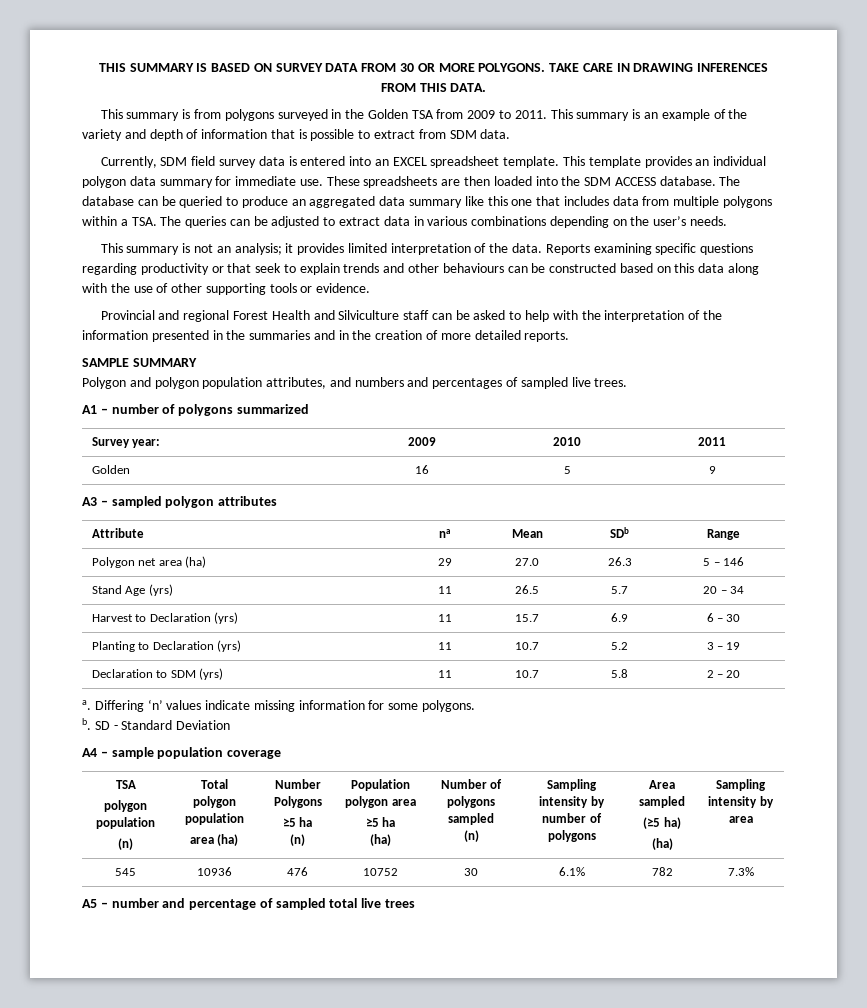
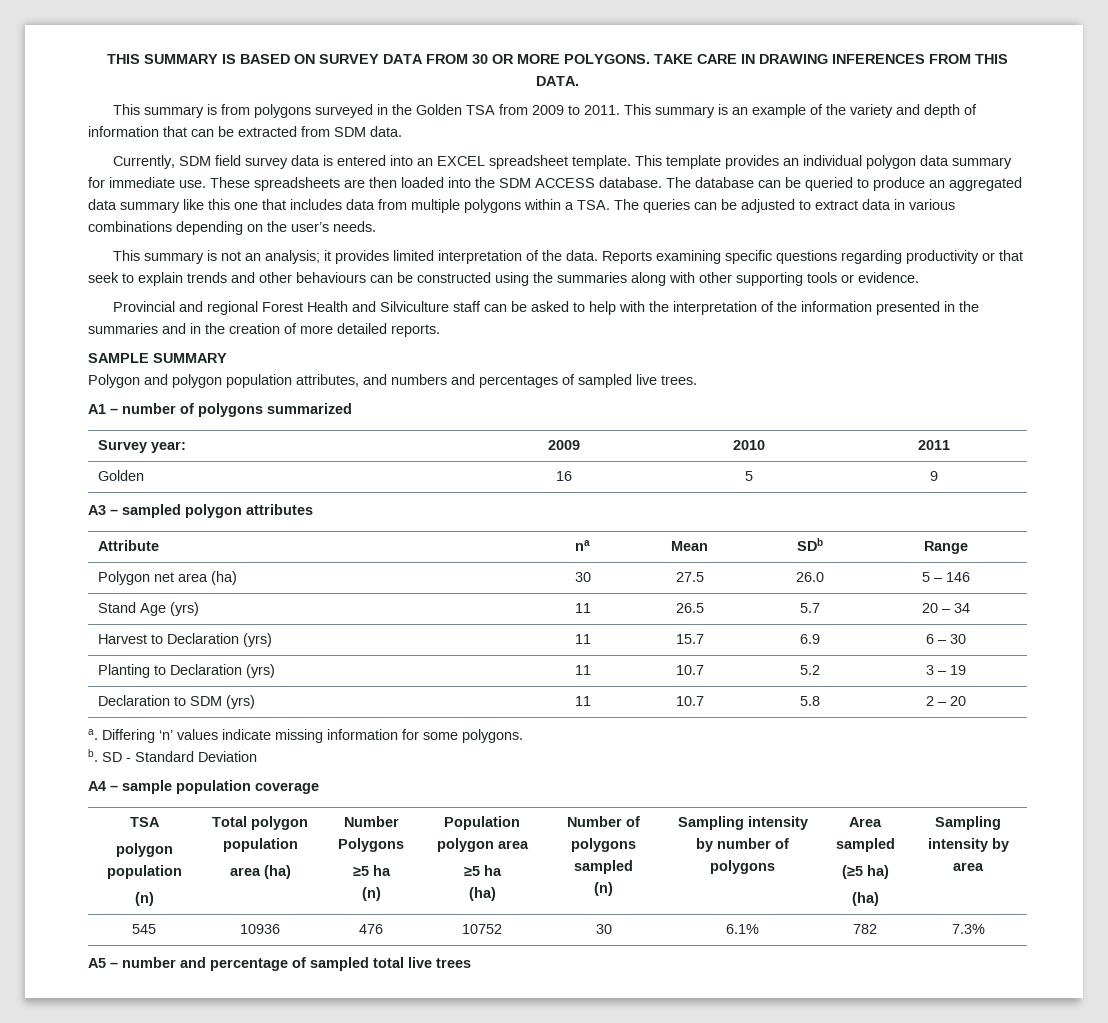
- This summary is an example of the variety and depth of information that is possible to extract from SDM data.
+ This summary is an example of the variety and depth of information that can be extracted from SDM data.
- Reports examining specific questions regarding productivity or that seek to explain trends and other behaviours can be constructed based on this data along with the use of other supporting tools or evidence.
+ Reports examining specific questions regarding productivity or that seek to explain trends and other behaviours can be constructed using the summaries along with other supporting tools or evidence.
- Polygon net area (ha) | 29 | 27.0 | 26.3 | 5 – 146
+ Polygon net area (ha) | 30 | 27.5 | 26.0 | 5 – 146

